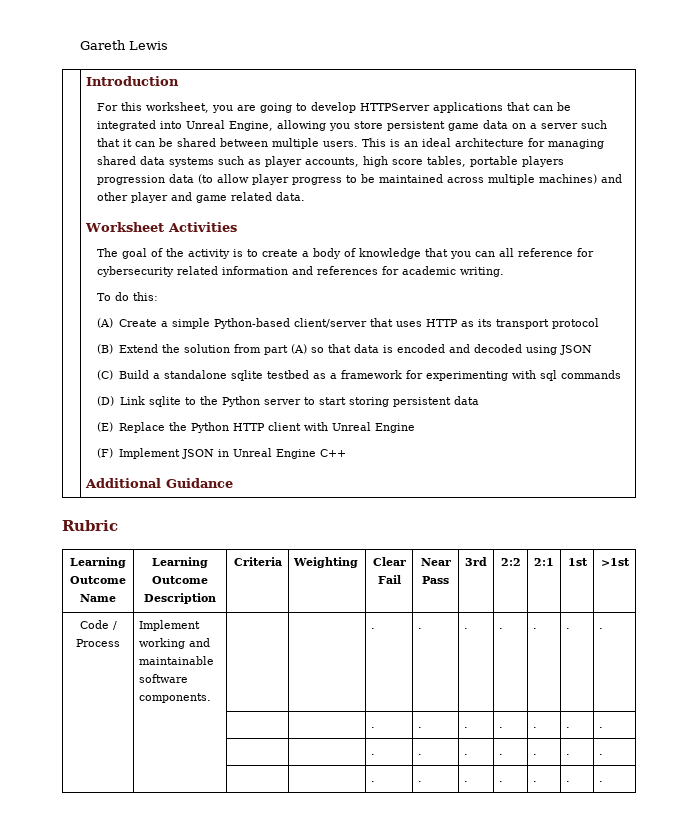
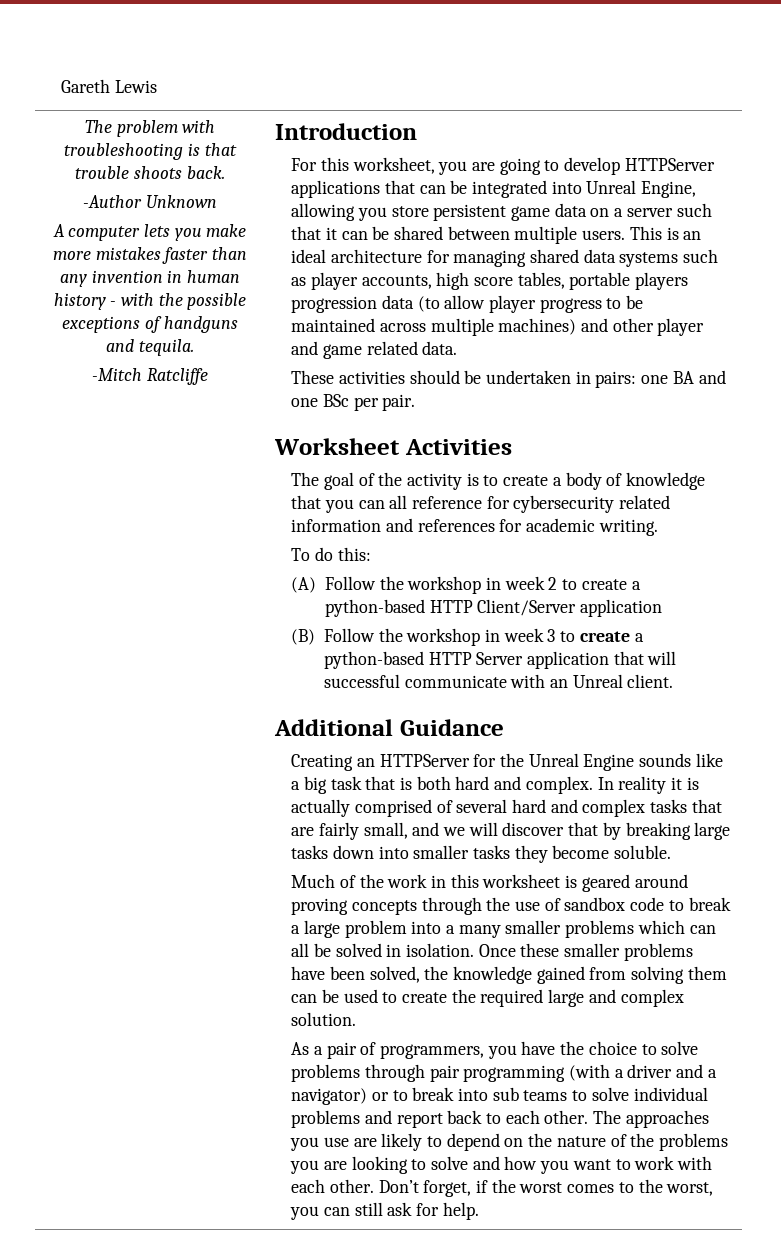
+ The problem with troubleshooting is that trouble shoots back.
+ -Author Unknown
+ A computer lets you make more mistakes faster than any invention in human history - with the possible exceptions of handguns and tequila.
+ -Mitch Ratcliffe
+ These activities should be undertaken in pairs: one BA and one BSc per pair.
- (A) Create a simple Python-based client/server that uses HTTP as its transport protocol
- (B) Extend the solution from part (A) so that data is encoded and decoded using JSON
- (C) Build a standalone sqlite testbed as a framework for experimenting with sql commands
- (D) Link sqlite to the Python server to start storing persistent data
- (E) Replace the Python HTTP client with Unreal Engine
- (F) Implement JSON in Unreal Engine C++
+ (A) Follow the workshop in week 2 to create a python-based HTTP Client/Server application
+ (B) Follow the workshop in week 3 to create a python-based HTTP Server application that will successful communicate with an Unreal client.
  Additional Guidance
- Rubric
- Learning Outcome Name | Learning Outcome Description | Criteria | Weighting | Clear Fail | Near Pass | 3rd | 2:2 | 2:1 | 1st | >1st
- Code / Process | Implement working and maintainable software components. | | | . | . | . | . | . | . | .
- | | | | . | . | . | . | . | . | .
- | | | | . | . | . | . | . | . | .
- | | | | . | . | . | . | . | . | .
+ Creating an HTTPServer for the Unreal Engine sounds like a big task that is both hard and complex. In reality it is actually comprised of several hard and complex tasks that are fairly small, and we will discover that by breaking large tasks down into smaller tasks they become soluble.
+ Much of the work in this worksheet is geared around proving concepts through the use of sandbox code to break a large problem into a many smaller problems which can all be solved in isolation. Once these smaller problems have been solved, the knowledge gained from solving them can be used to create the required large and complex solution.
+ As a pair of programmers, you have the choice to solve problems through pair programming (with a driver and a navigator) or to break into sub teams to solve individual problems and report back to each other. The approaches you use are likely to depend on the nature of the problems you are looking to solve and how you want to work with each other. Don’t forget, if the worst comes to the worst, you can still ask for help.

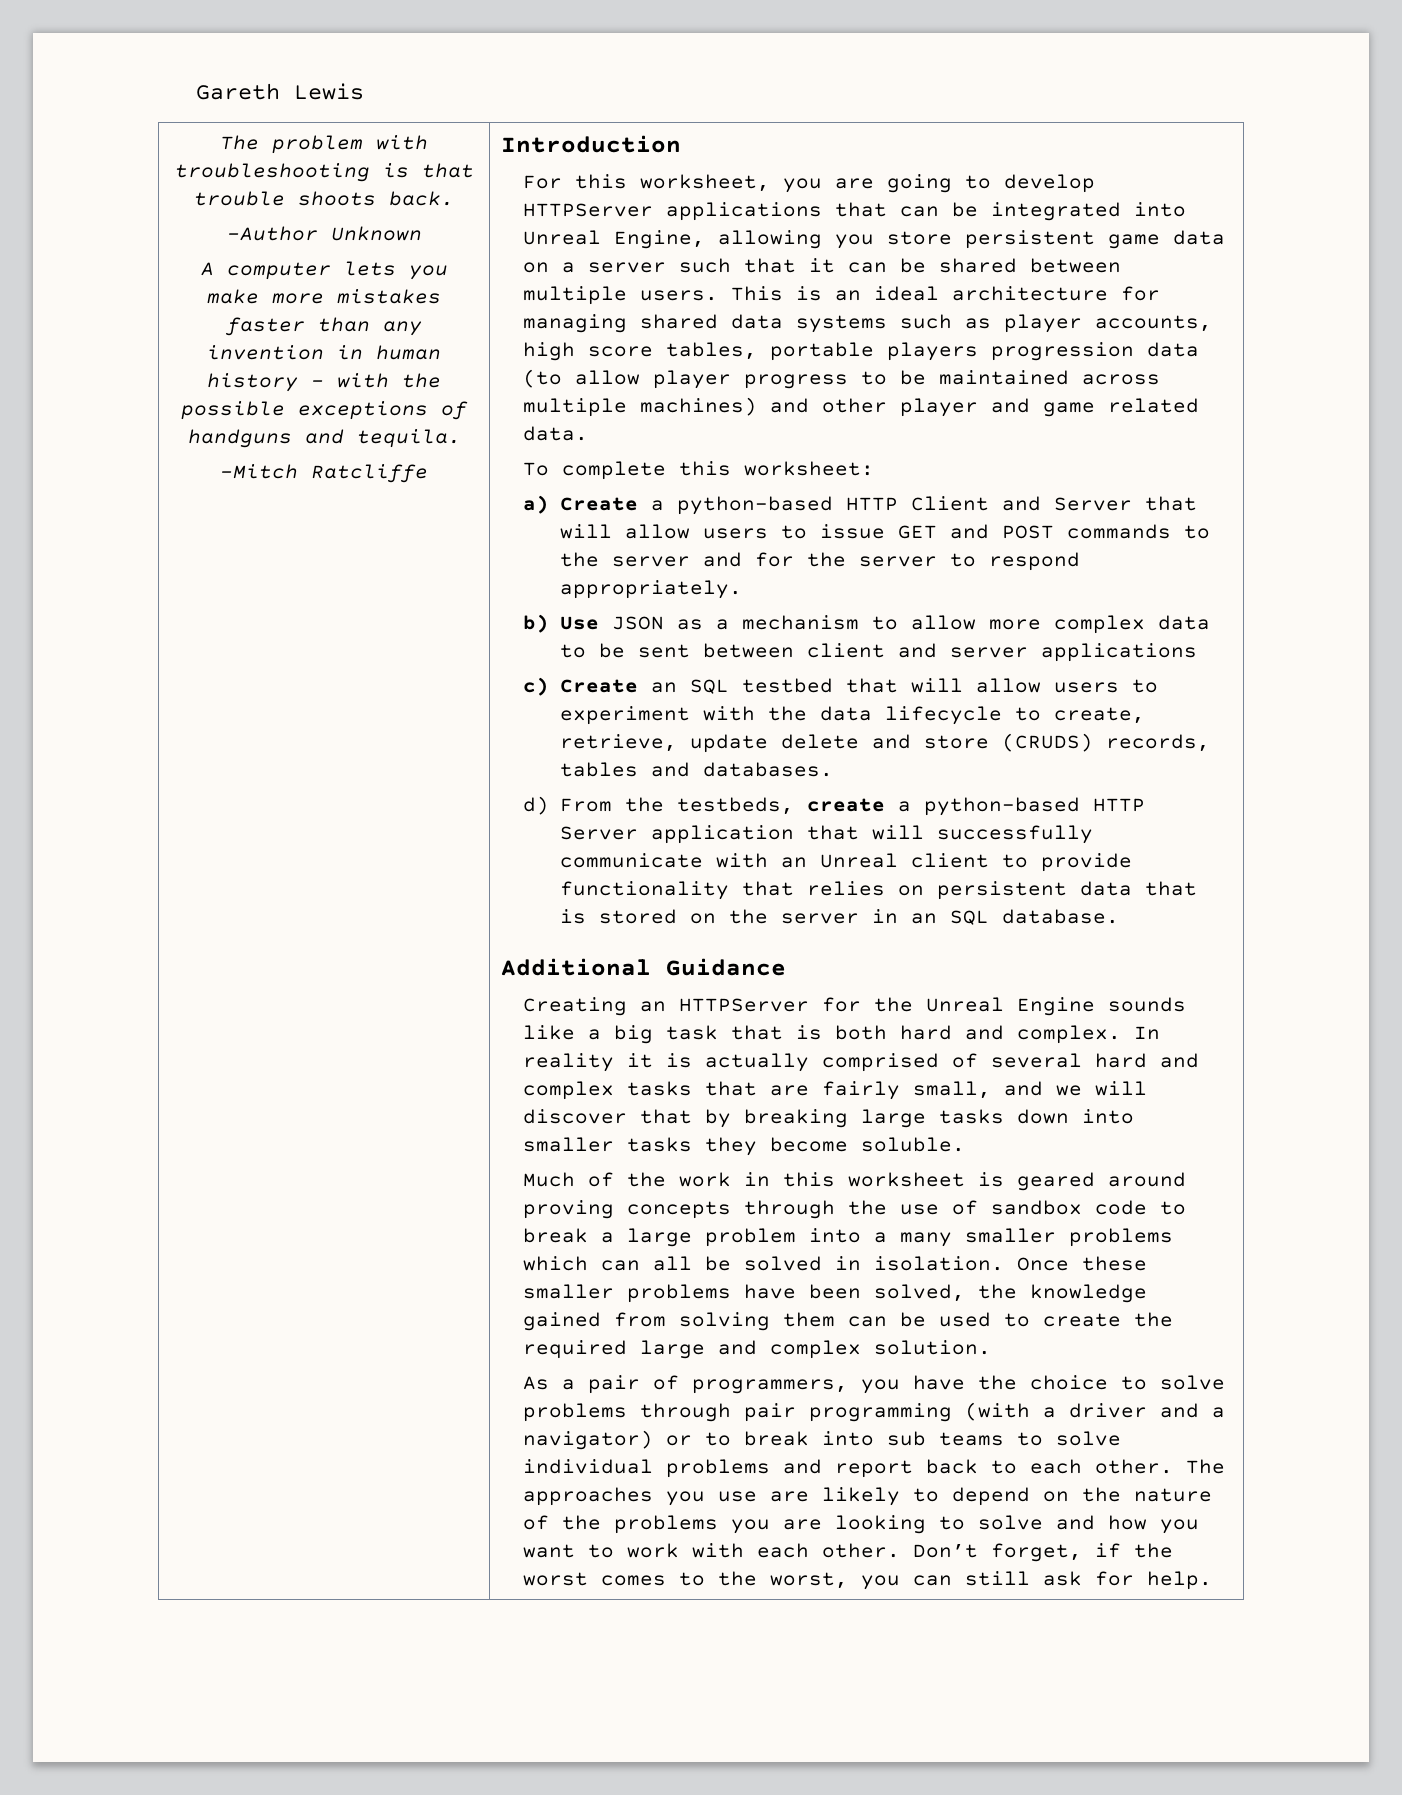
- These activities should be undertaken in pairs: one BA and one BSc per pair.
- Worksheet Activities
- The goal of the activity is to create a body of knowledge that you can all reference for cybersecurity related information and references for academic writing.
- To do this:
- (A) Follow the workshop in week 2 to create a python-based HTTP Client/Server application
- (B) Follow the workshop in week 3 to create a python-based HTTP Server application that will successful communicate with an Unreal client.
+ To complete this worksheet:
+ a) Create a python-based HTTP Client and Server that will allow users to issue GET and POST commands to the server and for the server to respond appropriately.
+ b) Use JSON as a mechanism to allow more complex data to be sent between client and server applications
+ c) Create an SQL testbed that will allow users to experiment with the data lifecycle to create, retrieve, update delete and store (CRUDS) records, tables and databases.
+ d) From the testbeds, create a python-based HTTP Server application that will successfully communicate with an Unreal client to provide functionality that relies on persistent data that is stored on the server in an SQL database.

